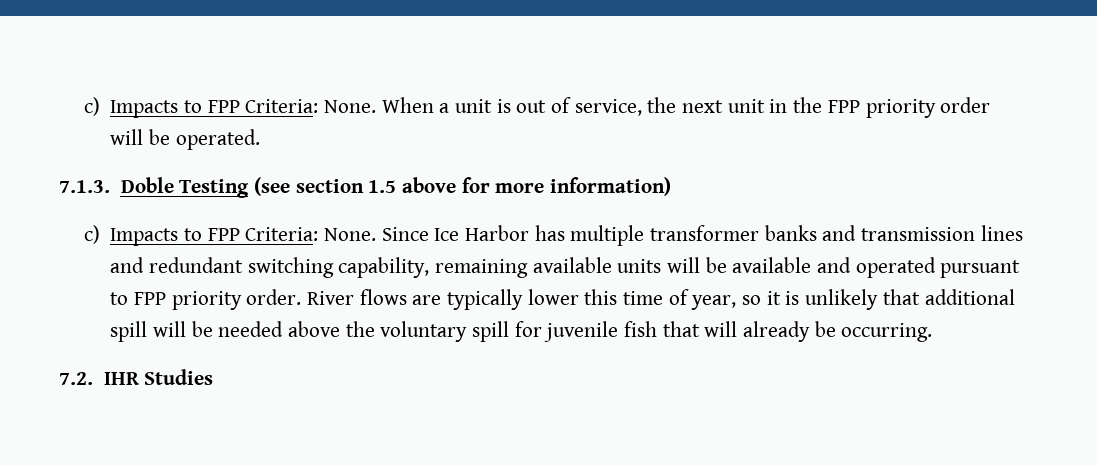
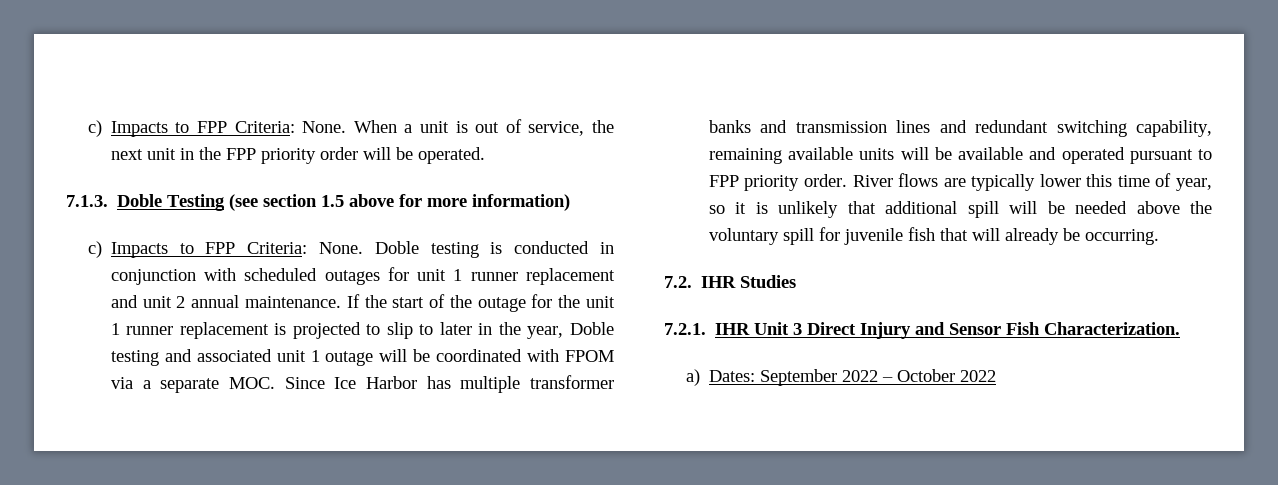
- Since Ice Harbor has multiple transformer banks and transmission lines and redundant switching capability, remaining available units will be available and operated pursuant to FPP priority order.
+ Doble testing is conducted in conjunction with scheduled outages for unit 1 runner replacement and unit 2 annual maintenance. If the start of the outage for the unit 1 runner replacement is projected to slip to later in the year, Doble testing and associated unit 1 outage will be coordinated with FPOM via a separate MOC. Since Ice Harbor has multiple transformer banks and transmission lines and redundant switching capability, remaining available units will be available and operated pursuant to FPP priority order.
+ 7.2.1. IHR Unit 3 Direct Injury and Sensor Fish Characterization.
+ a) Dates: September 2022 – October 2022

